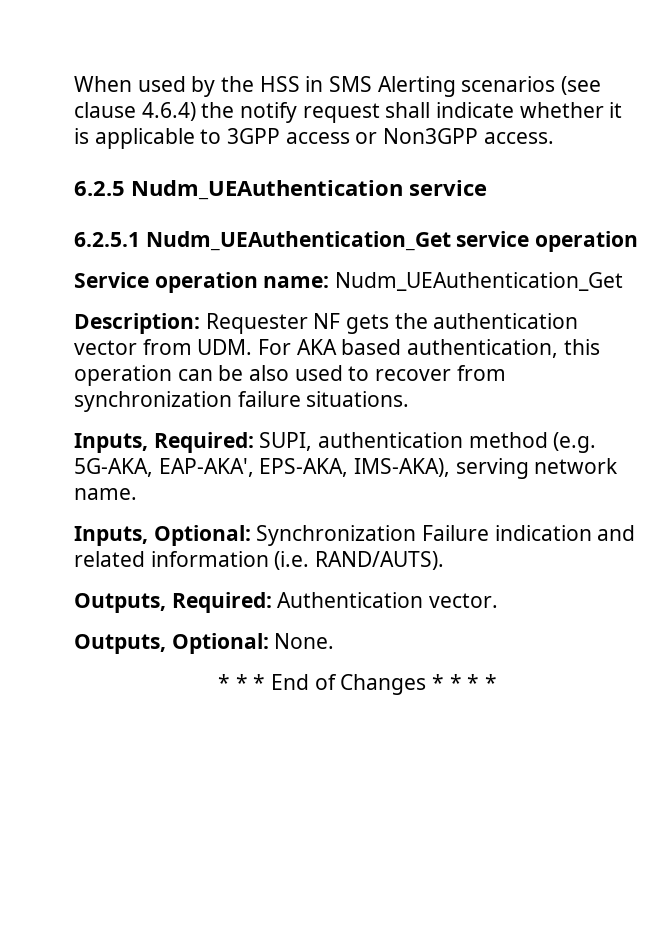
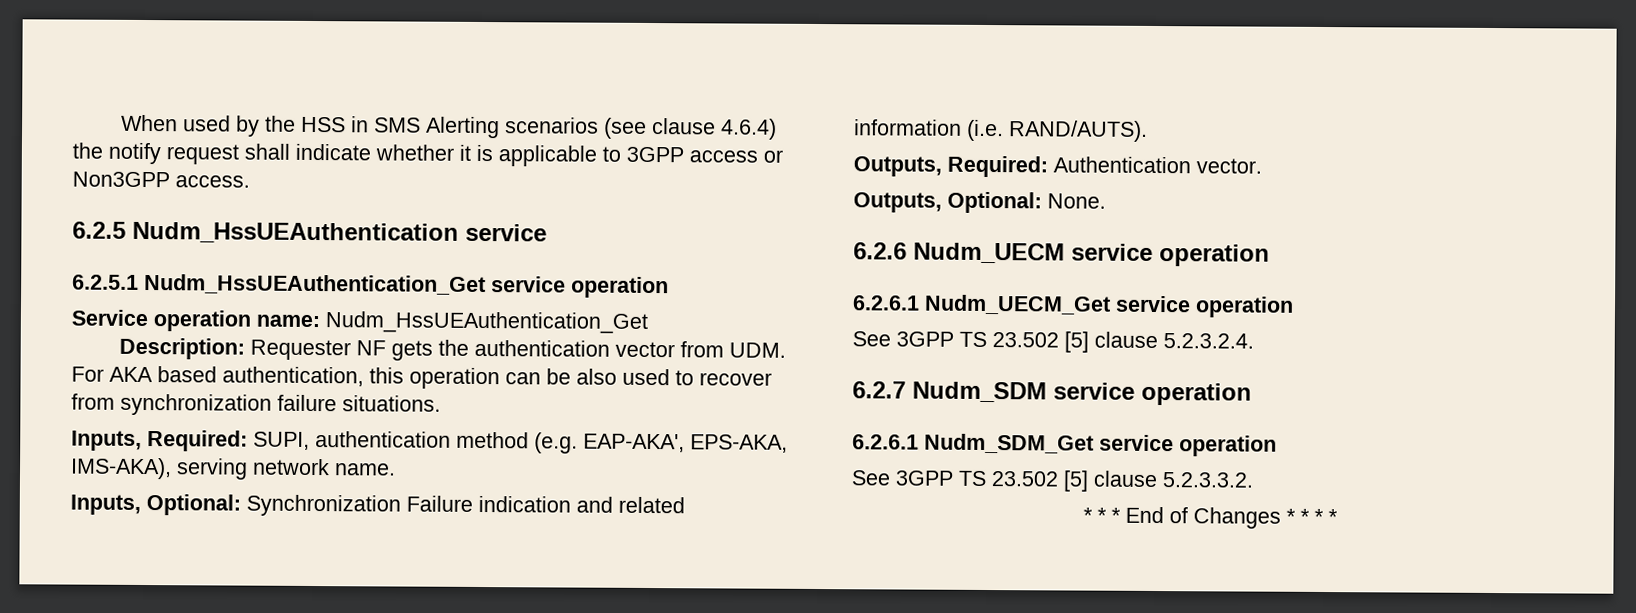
- 6.2.5 Nudm_UEAuthentication service
+ 6.2.5 Nudm_HssUEAuthentication service
- 6.2.5.1 Nudm_UEAuthentication_Get service operation
+ 6.2.5.1 Nudm_HssUEAuthentication_Get service operation
- Service operation name: Nudm_UEAuthentication_Get
+ Service operation name: Nudm_HssUEAuthentication_Get
- Inputs, Required: SUPI, authentication method (e.g. 5G-AKA, EAP-AKA', EPS-AKA, IMS-AKA), serving network name.
+ Inputs, Required: SUPI, authentication method (e.g. EAP-AKA', EPS-AKA, IMS-AKA), serving network name.
+ 6.2.6 Nudm_UECM service operation
+ 6.2.6.1 Nudm_UECM_Get service operation
+ See 3GPP TS 23.502 [5] clause 5.2.3.2.4.
+ 6.2.7 Nudm_SDM service operation
+ 6.2.6.1 Nudm_SDM_Get service operation
+ See 3GPP TS 23.502 [5] clause 5.2.3.3.2.

